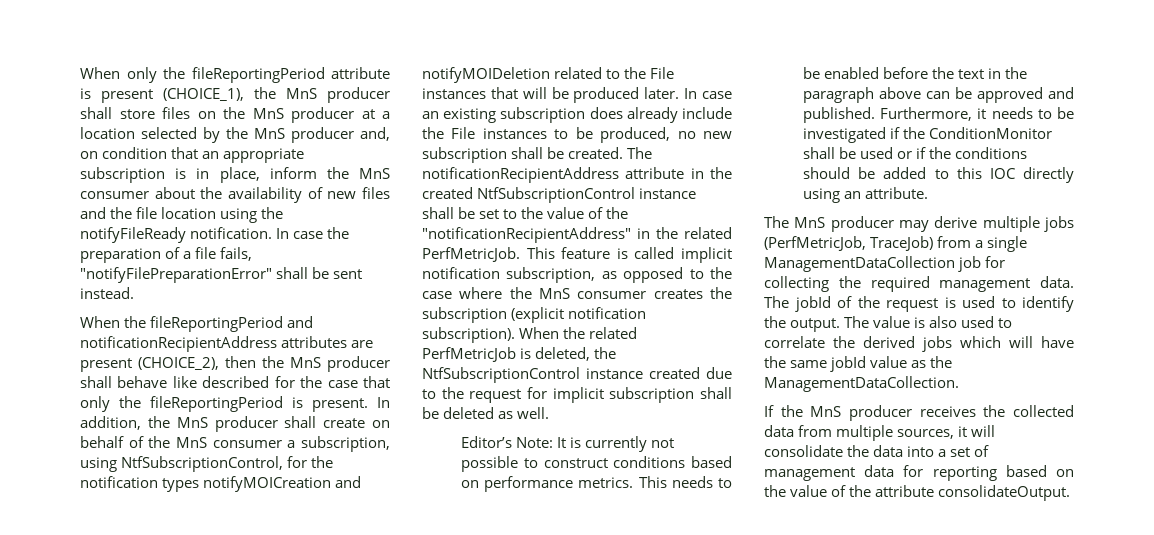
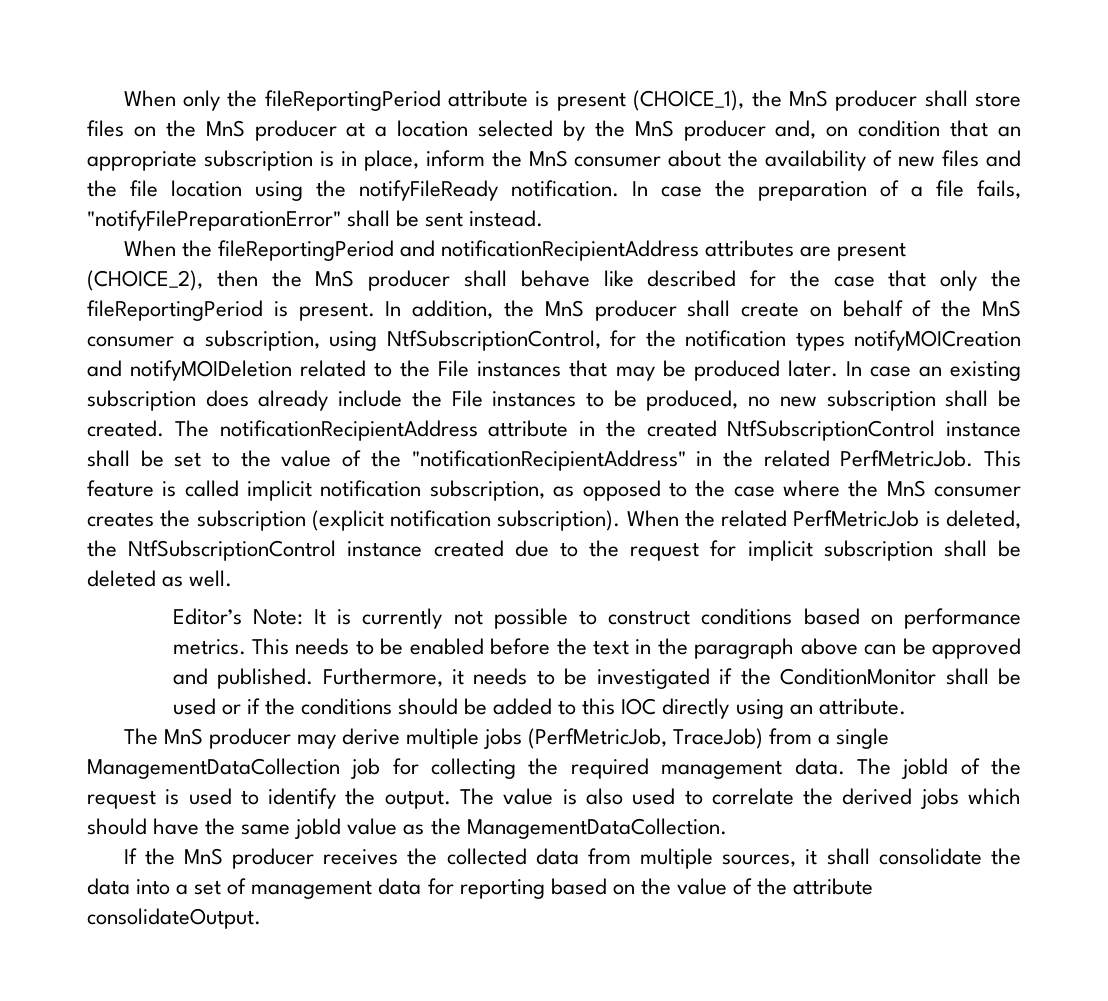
- In addition, the MnS producer shall create on behalf of the MnS consumer a subscription, using NtfSubscriptionControl, for the notification types notifyMOICreation and notifyMOIDeletion related to the File instances that will be produced later.
+ In addition, the MnS producer shall create on behalf of the MnS consumer a subscription, using NtfSubscriptionControl, for the notification types notifyMOICreation and notifyMOIDeletion related to the File instances that may be produced later.
- The value is also used to correlate the derived jobs which will have the same jobId value as the ManagementDataCollection.
+ The value is also used to correlate the derived jobs which should have the same jobId value as the ManagementDataCollection.
- If the MnS producer receives the collected data from multiple sources, it will consolidate the data into a set of management data for reporting based on the value of the attribute consolidateOutput.
+ If the MnS producer receives the collected data from multiple sources, it shall consolidate the data into a set of management data for reporting based on the value of the attribute consolidateOutput.

